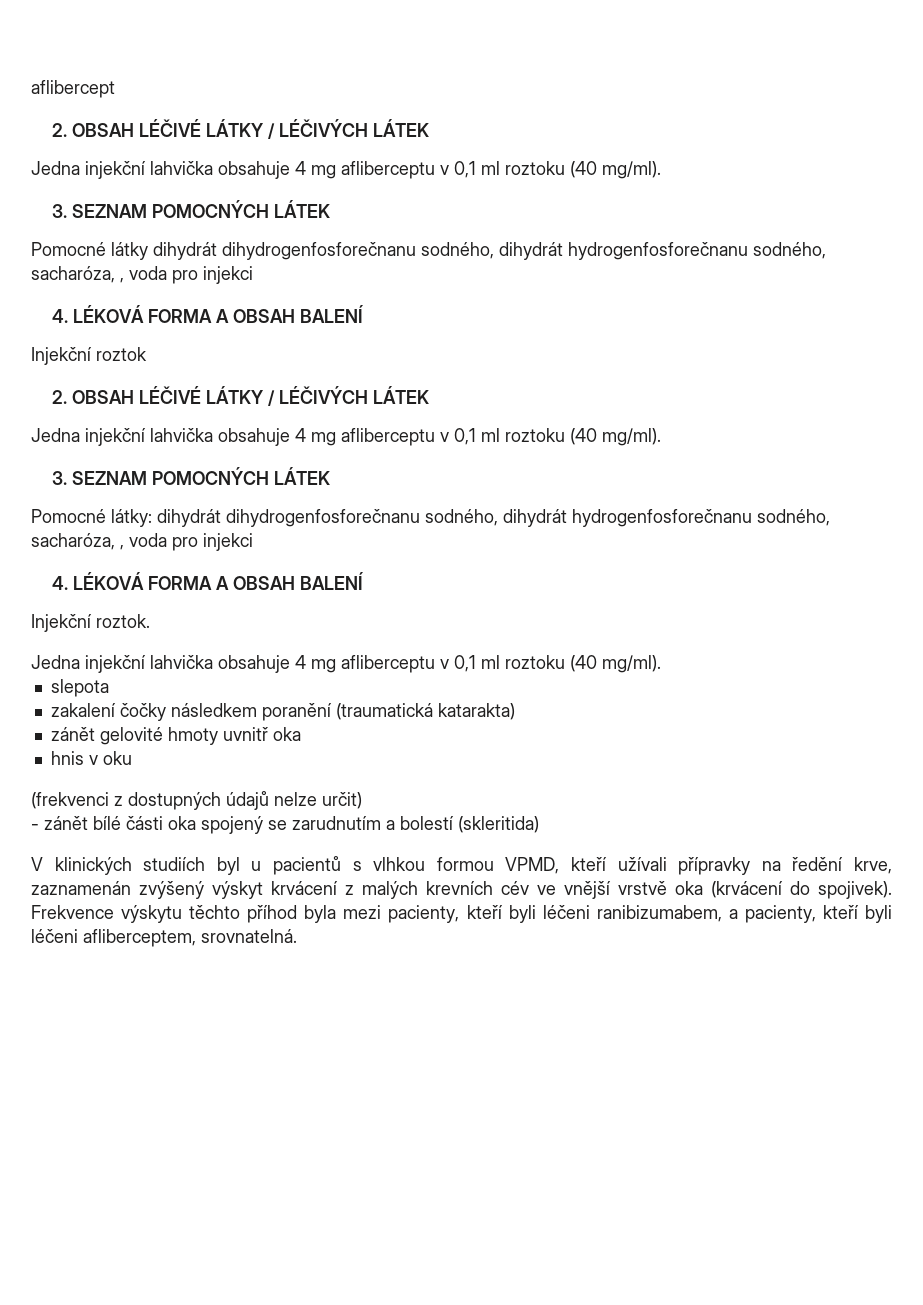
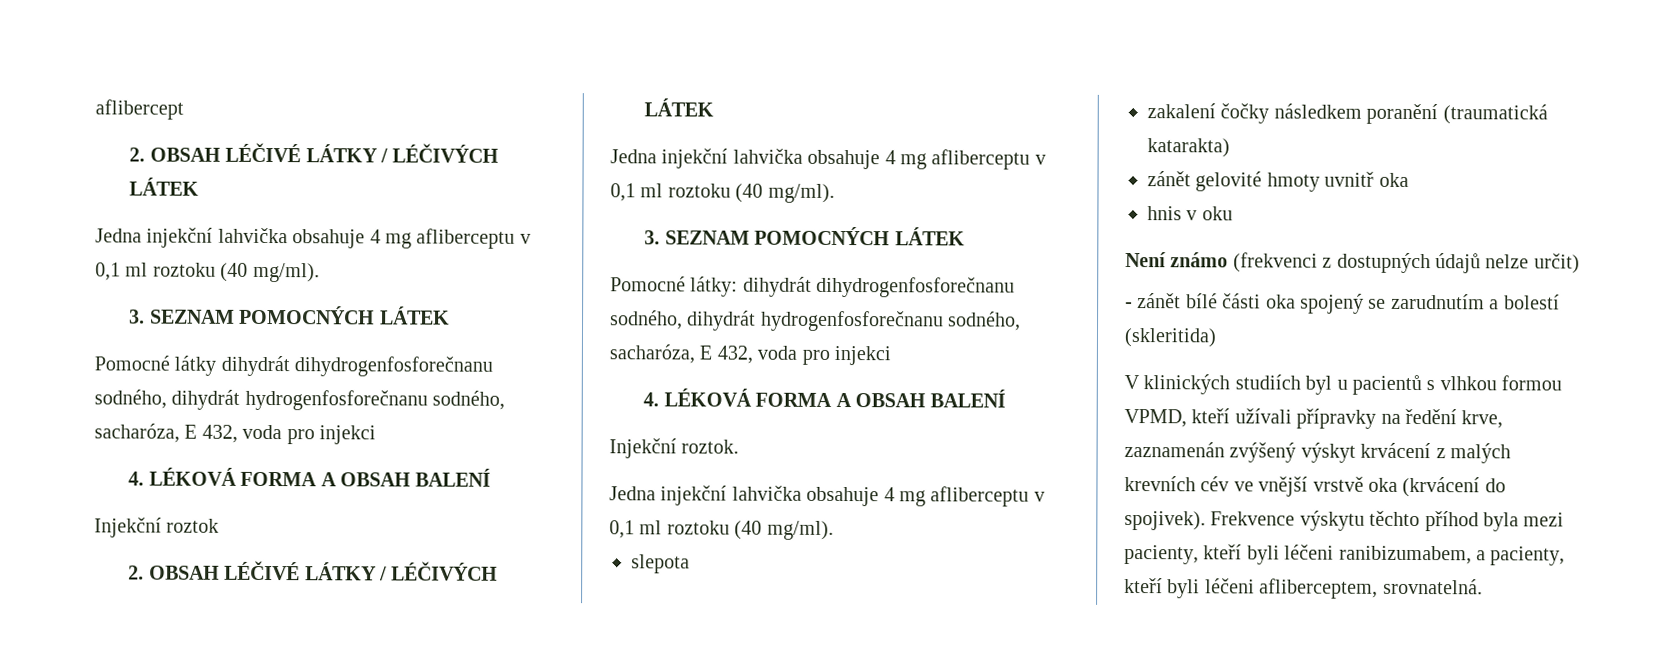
- Pomocné látky dihydrát dihydrogenfosforečnanu sodného, dihydrát hydrogenfosforečnanu sodného, sacharóza, , voda pro injekci
+ Pomocné látky dihydrát dihydrogenfosforečnanu sodného, dihydrát hydrogenfosforečnanu sodného, sacharóza, E 432, voda pro injekci
- Pomocné látky: dihydrát dihydrogenfosforečnanu sodného, dihydrát hydrogenfosforečnanu sodného, sacharóza, , voda pro injekci
+ Pomocné látky: dihydrát dihydrogenfosforečnanu sodného, dihydrát hydrogenfosforečnanu sodného, sacharóza, E 432, voda pro injekci
- (frekvenci z dostupných údajů nelze určit)
+ Není známo (frekvenci z dostupných údajů nelze určit)

